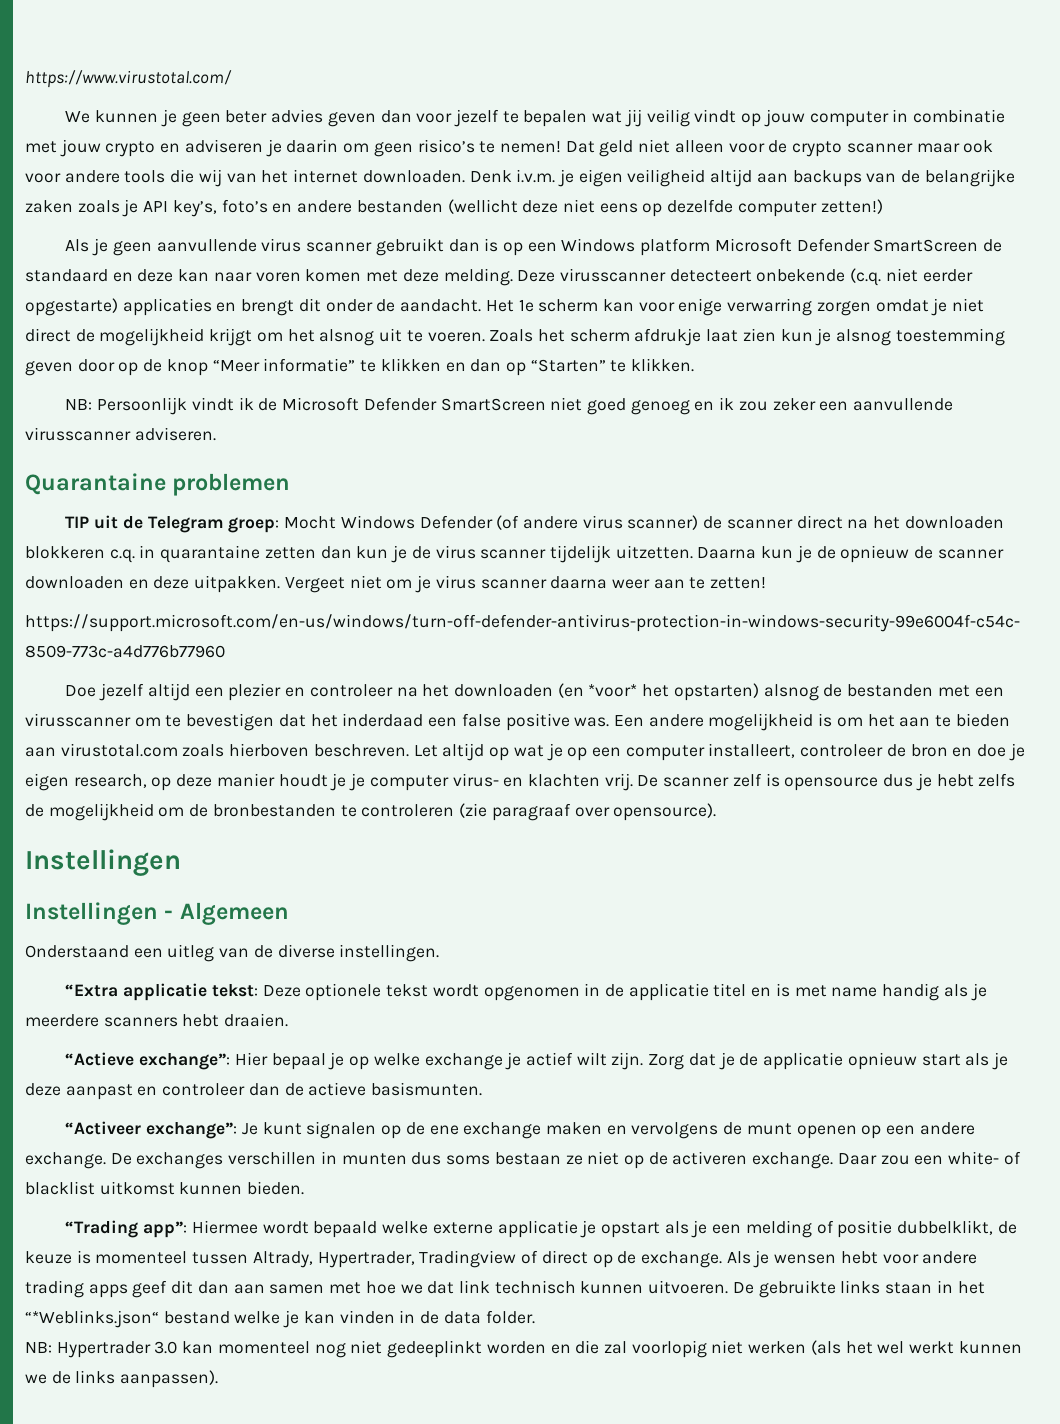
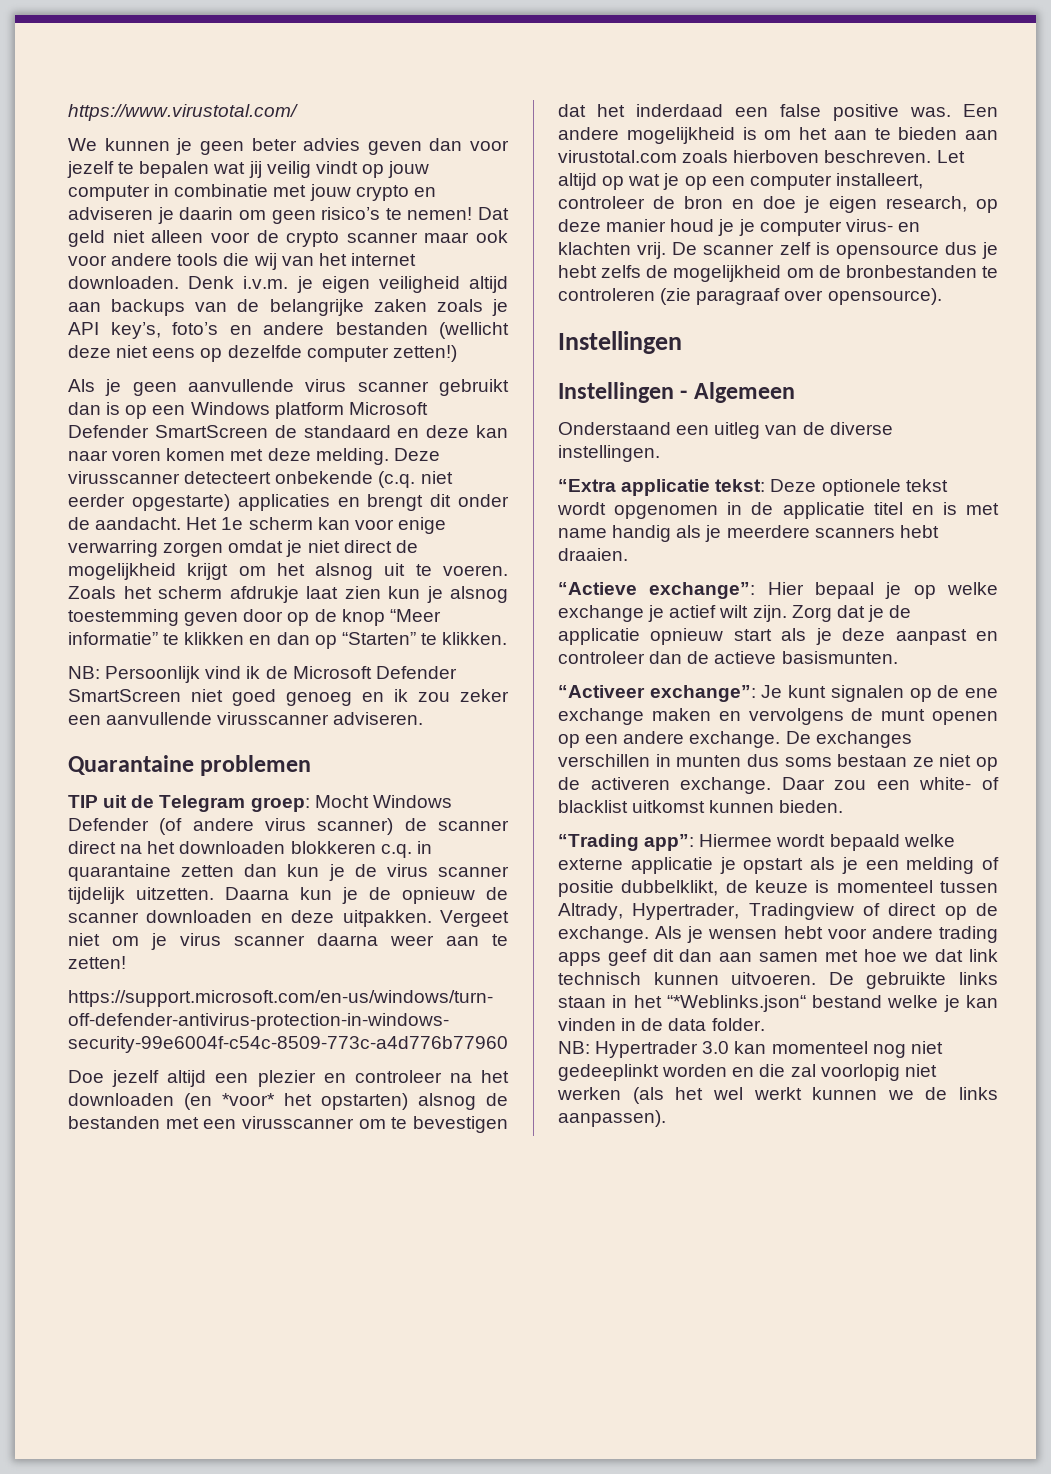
- NB: Persoonlijk vindt ik de Microsoft Defender SmartScreen niet goed genoeg en ik zou zeker een aanvullende virusscanner adviseren.
+ NB: Persoonlijk vind ik de Microsoft Defender SmartScreen niet goed genoeg en ik zou zeker een aanvullende virusscanner adviseren.
- Let altijd op wat je op een computer installeert, controleer de bron en doe je eigen research, op deze manier houdt je je computer virus- en klachten vrij.
+ Let altijd op wat je op een computer installeert, controleer de bron en doe je eigen research, op deze manier houd je je computer virus- en klachten vrij.

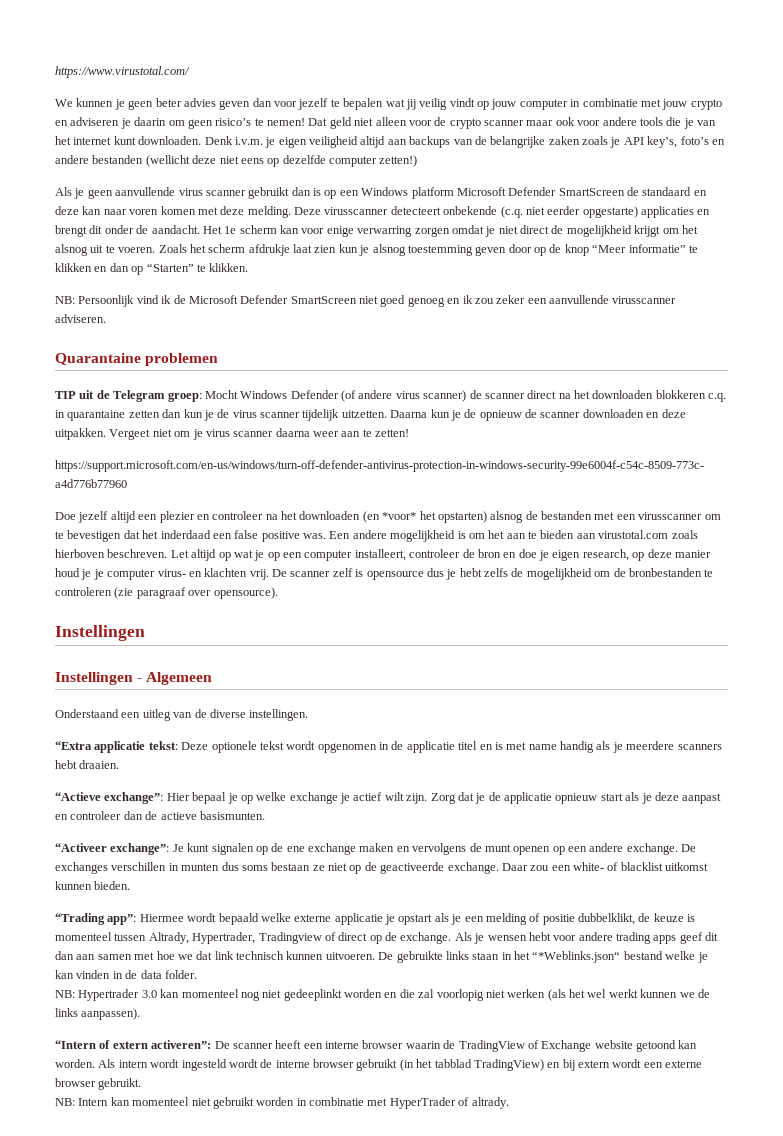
- Dat geld niet alleen voor de crypto scanner maar ook voor andere tools die wij van het internet downloaden.
+ Dat geld niet alleen voor de crypto scanner maar ook voor andere tools die je van het internet kunt downloaden.
- De exchanges verschillen in munten dus soms bestaan ze niet op de activeren exchange.
+ De exchanges verschillen in munten dus soms bestaan ze niet op de geactiveerde exchange.
+ “Intern of extern activeren”: De scanner heeft een interne browser waarin de TradingView of Exchange website getoond kan worden. Als intern wordt ingesteld wordt de interne browser gebruikt (in het tabblad TradingView) en bij extern wordt een externe browser gebruikt.
+ NB: Intern kan momenteel niet gebruikt worden in combinatie met HyperTrader of altrady.

